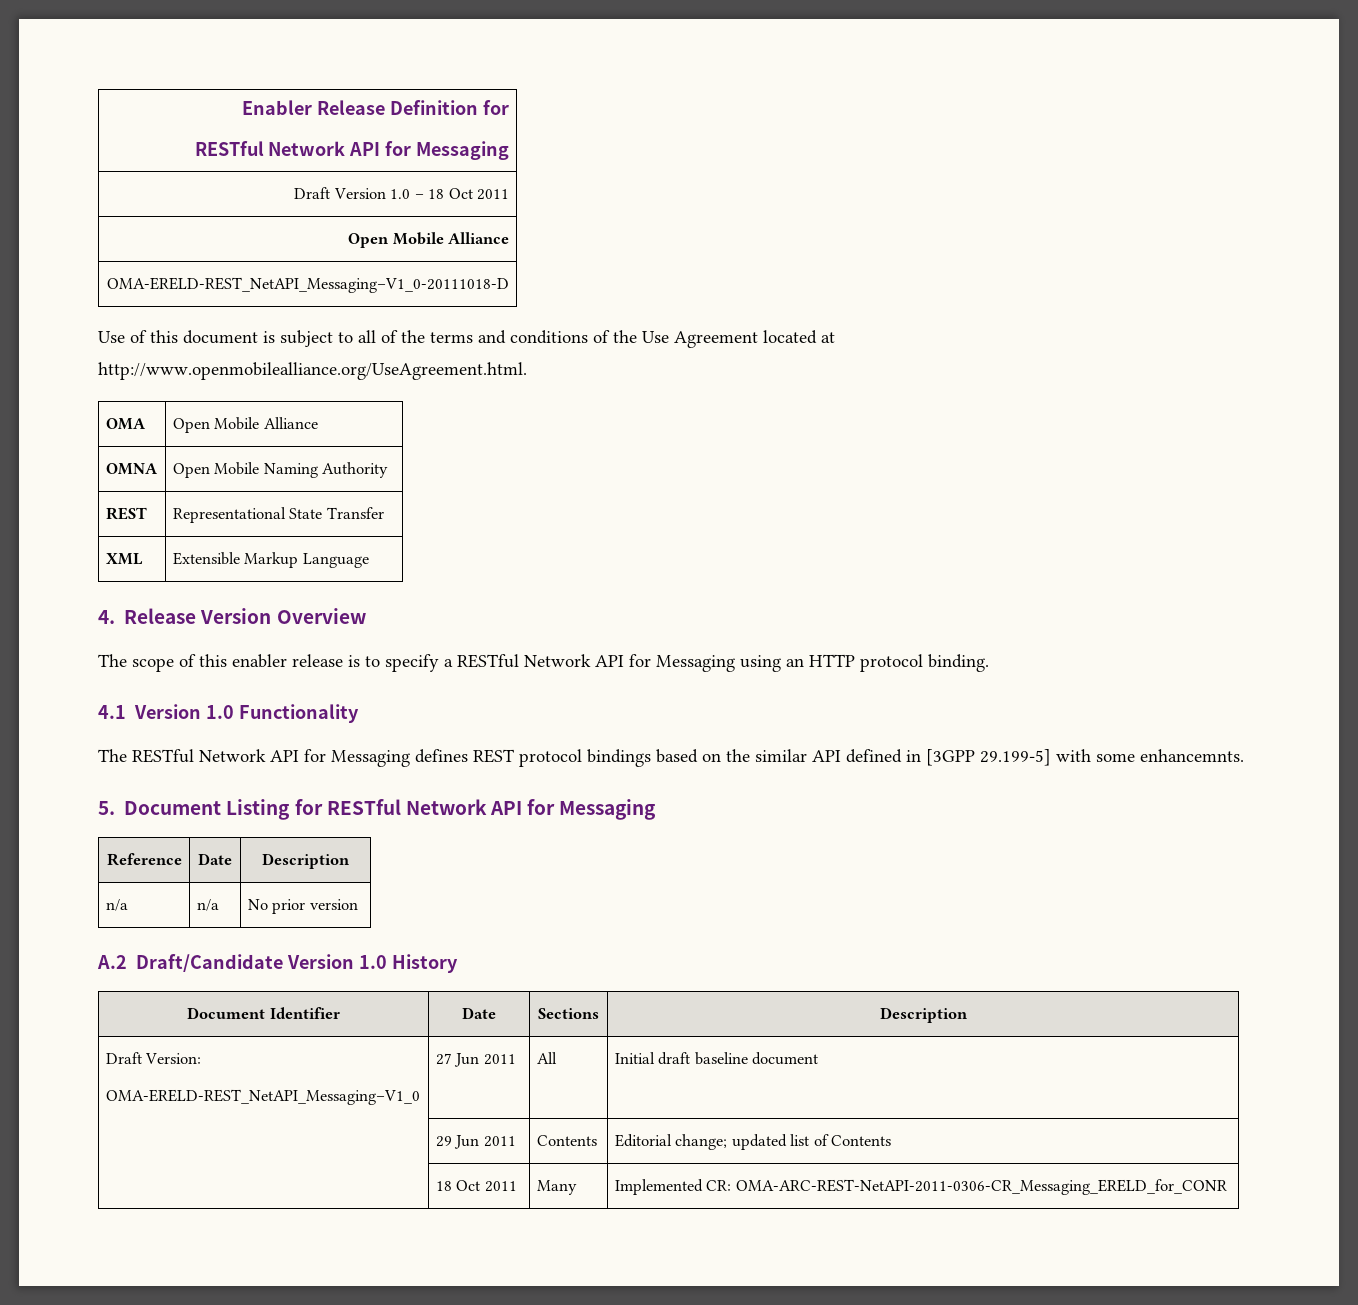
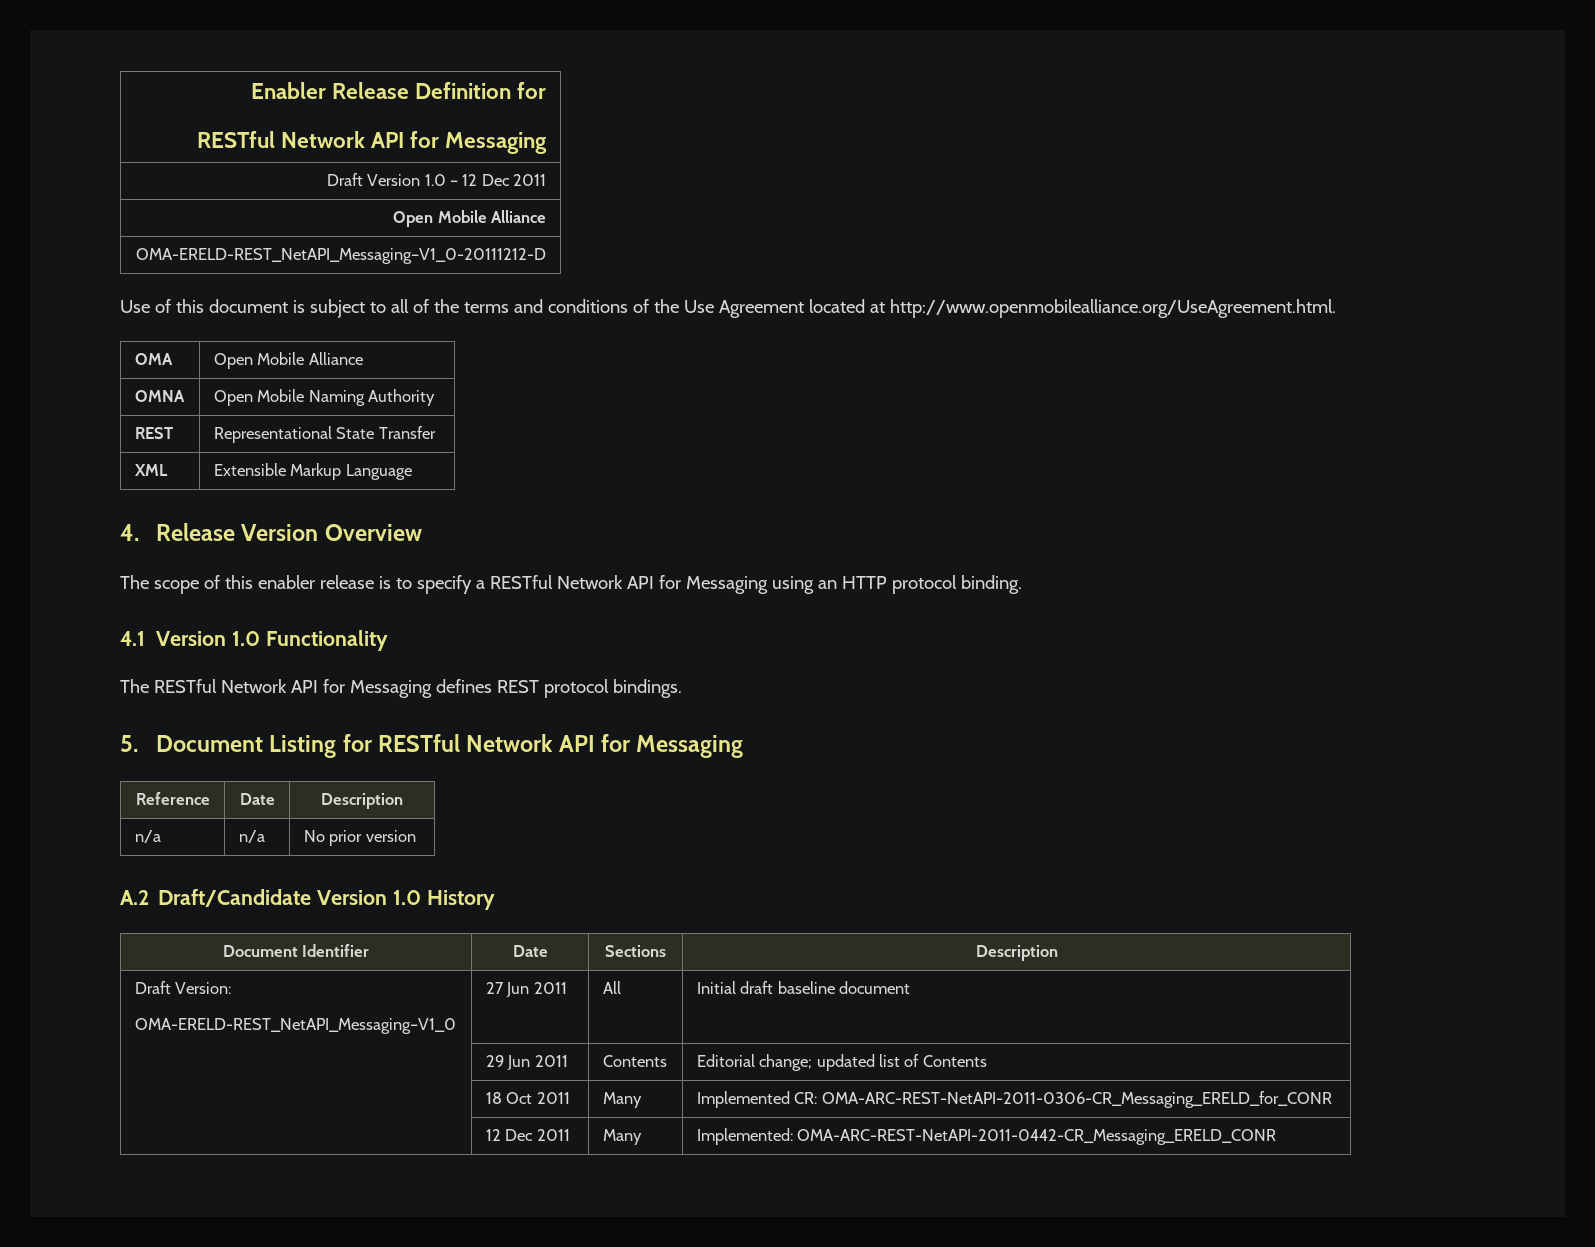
- Draft Version 1.0 – 18 Oct 2011
+ Draft Version 1.0 – 12 Dec 2011
- OMA-ERELD-REST_NetAPI_Messaging–V1_0-20111018-D
+ OMA-ERELD-REST_NetAPI_Messaging–V1_0-20111212-D
- The RESTful Network API for Messaging defines REST protocol bindings based on the similar API defined in [3GPP 29.199-5] with some enhancemnts.
+ The RESTful Network API for Messaging defines REST protocol bindings.
+ | 12 Dec 2011 | Many | Implemented: OMA-ARC-REST-NetAPI-2011-0442-CR_Messaging_ERELD_CONR

